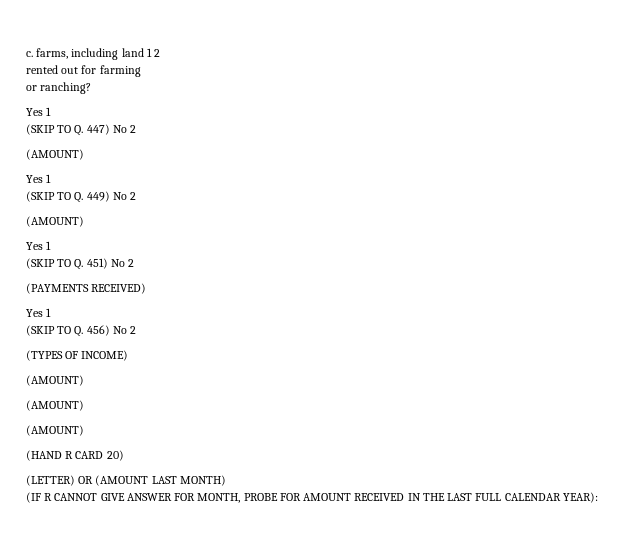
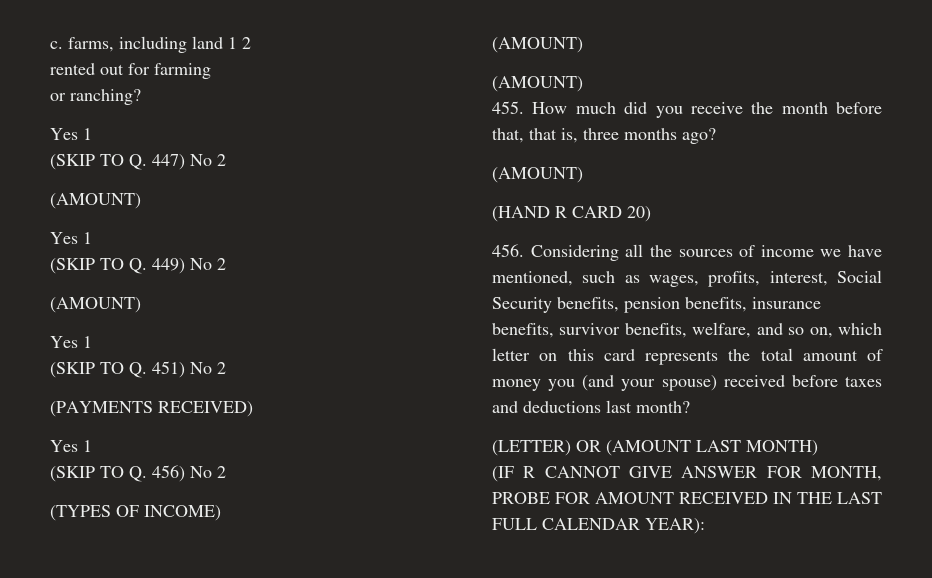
+ 455. How much did you receive the month before that, that is, three months ago?
+ 456. Considering all the sources of income we have mentioned, such as wages, profits, interest, Social Security benefits, pension benefits, insurance benefits, survivor benefits, welfare, and so on, which letter on this card represents the total amount of money you (and your spouse) received before taxes and deductions last month?

